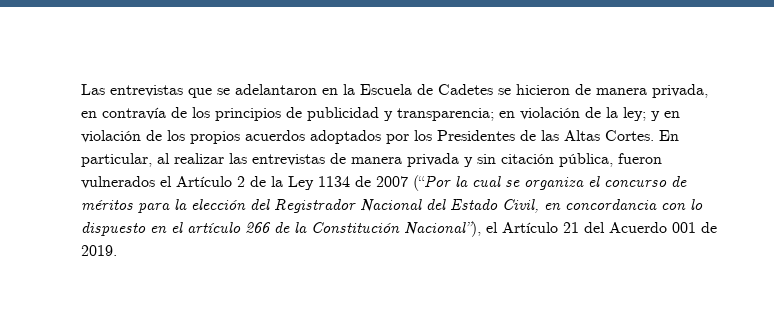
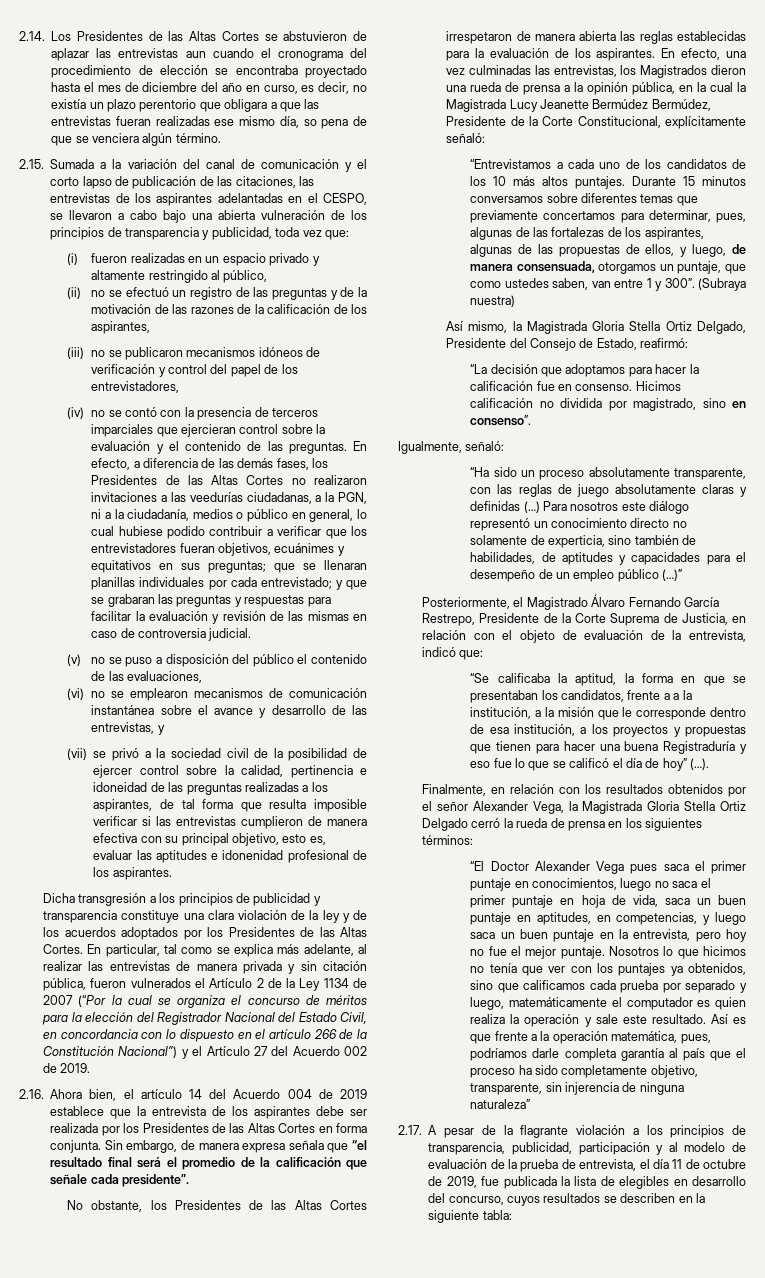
- Las entrevistas que se adelantaron en la Escuela de Cadetes se hicieron de manera privada, en contravía de los principios de publicidad y transparencia; en violación de la ley; y en violación de los propios acuerdos adoptados por los Presidentes de las Altas Cortes.
+ 2.14. Los Presidentes de las Altas Cortes se abstuvieron de aplazar las entrevistas aun cuando el cronograma del procedimiento de elección se encontraba proyectado hasta el mes de diciembre del año en curso, es decir, no existía un plazo perentorio que obligara a que las entrevistas fueran realizadas ese mismo día, so pena de que se venciera algún término.
+ 2.15. Sumada a la variación del canal de comunicación y el corto lapso de publicación de las citaciones, las entrevistas de los aspirantes adelantadas en el CESPO, se llevaron a cabo bajo una abierta vulneración de los principios de transparencia y publicidad, toda vez que:
+ (i) fueron realizadas en un espacio privado y altamente restringido al público,
+ (ii) no se efectuó un registro de las preguntas y de la motivación de las razones de la calificación de los aspirantes,
+ (iii) no se publicaron mecanismos idóneos de verificación y control del papel de los entrevistadores,
+ (iv) no se contó con la presencia de terceros imparciales que ejercieran control sobre la evaluación y el contenido de las preguntas. En efecto, a diferencia de las demás fases, los Presidentes de las Altas Cortes no realizaron invitaciones a las veedurías ciudadanas, a la PGN, ni a la ciudadanía, medios o público en general, lo cual hubiese podido contribuir a verificar que los entrevistadores fueran objetivos, ecuánimes y equitativos en sus preguntas; que se llenaran planillas individuales por cada entrevistado; y que se grabaran las preguntas y respuestas para facilitar la evaluación y revisión de las mismas en caso de controversia judicial.
+ (v) no se puso a disposición del público el contenido de las evaluaciones,
+ (vi) no se emplearon mecanismos de comunicación instantánea sobre el avance y desarrollo de las entrevistas, y
+ (vii) se privó a la sociedad civil de la posibilidad de ejercer control sobre la calidad, pertinencia e idoneidad de las preguntas realizadas a los aspirantes, de tal forma que resulta imposible verificar si las entrevistas cumplieron de manera efectiva con su principal objetivo, esto es, evaluar las aptitudes e idonenidad profesional de los aspirantes.
+ Dicha transgresión a los principios de publicidad y transparencia constituye una clara violación de la ley y de los acuerdos adoptados por los Presidentes de las Altas Cortes.
- En particular, al realizar las entrevistas de manera privada y sin citación pública, fueron vulnerados el Artículo 2 de la Ley 1134 de 2007 (“Por la cual se organiza el concurso de méritos para la elección del Registrador Nacional del Estado Civil, en concordancia con lo dispuesto en el artículo 266 de la Constitución Nacional”), el Artículo 21 del Acuerdo 001 de 2019.
+ En particular, tal como se explica más adelante, al realizar las entrevistas de manera privada y sin citación pública, fueron vulnerados el Artículo 2 de la Ley 1134 de 2007 (“Por la cual se organiza el concurso de méritos para la elección del Registrador Nacional del Estado Civil, en concordancia con lo dispuesto en el artículo 266 de la Constitución Nacional”) y el Artículo 27 del Acuerdo 002 de 2019.
+ 2.16. Ahora bien, el artículo 14 del Acuerdo 004 de 2019 establece que la entrevista de los aspirantes debe ser realizada por los Presidentes de las Altas Cortes en forma conjunta. Sin embargo, de manera expresa señala que “el resultado final será el promedio de la calificación que señale cada presidente”.
+ No obstante, los Presidentes de las Altas Cortes irrespetaron de manera abierta las reglas establecidas para la evaluación de los aspirantes. En efecto, una vez culminadas las entrevistas, los Magistrados dieron una rueda de prensa a la opinión pública, en la cual la Magistrada Lucy Jeanette Bermúdez Bermúdez, Presidente de la Corte Constitucional, explícitamente señaló:
+ “Entrevistamos a cada uno de los candidatos de los 10 más altos puntajes. Durante 15 minutos conversamos sobre diferentes temas que previamente concertamos para determinar, pues, algunas de las fortalezas de los aspirantes, algunas de las propuestas de ellos, y luego, de manera consensuada, otorgamos un puntaje, que como ustedes saben, van entre 1 y 300”. (Subraya nuestra)
+ Así mismo, la Magistrada Gloria Stella Ortiz Delgado, Presidente del Consejo de Estado, reafirmó:
+ “La decisión que adoptamos para hacer la calificación fue en consenso. Hicimos calificación no dividida por magistrado, sino en consenso”.
+ Igualmente, señaló:
+ “Ha sido un proceso absolutamente transparente, con las reglas de juego absolutamente claras y definidas (…) Para nosotros este diálogo representó un conocimiento directo no solamente de experticia, sino también de habilidades, de aptitudes y capacidades para el desempeño de un empleo público (…)”
+ Posteriormente, el Magistrado Álvaro Fernando García Restrepo, Presidente de la Corte Suprema de Justicia, en relación con el objeto de evaluación de la entrevista, indicó que:
+ “Se calificaba la aptitud, la forma en que se presentaban los candidatos, frente a a la institución, a la misión que le corresponde dentro de esa institución, a los proyectos y propuestas que tienen para hacer una buena Registraduría y eso fue lo que se calificó el día de hoy” (…).
+ Finalmente, en relación con los resultados obtenidos por el señor Alexander Vega, la Magistrada Gloria Stella Ortiz Delgado cerró la rueda de prensa en los siguientes términos:
+ “El Doctor Alexander Vega pues saca el primer puntaje en conocimientos, luego no saca el primer puntaje en hoja de vida, saca un buen puntaje en aptitudes, en competencias, y luego saca un buen puntaje en la entrevista, pero hoy no fue el mejor puntaje. Nosotros lo que hicimos no tenía que ver con los puntajes ya obtenidos, sino que calificamos cada prueba por separado y luego, matemáticamente el computador es quien realiza la operación y sale este resultado. Así es que frente a la operación matemática, pues, podríamos darle completa garantía al país que el proceso ha sido completamente objetivo, transparente, sin injerencia de ninguna naturaleza”
+ 2.17. A pesar de la flagrante violación a los principios de transparencia, publicidad, participación y al modelo de evaluación de la prueba de entrevista, el día 11 de octubre de 2019, fue publicada la lista de elegibles en desarrollo del concurso, cuyos resultados se describen en la siguiente tabla:

